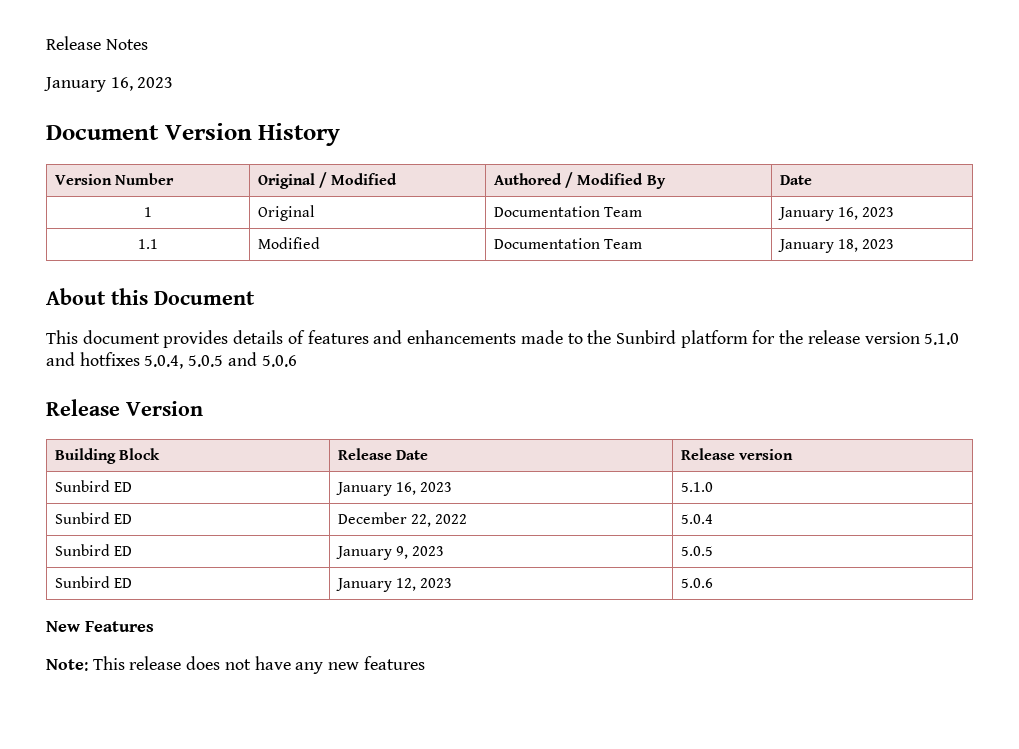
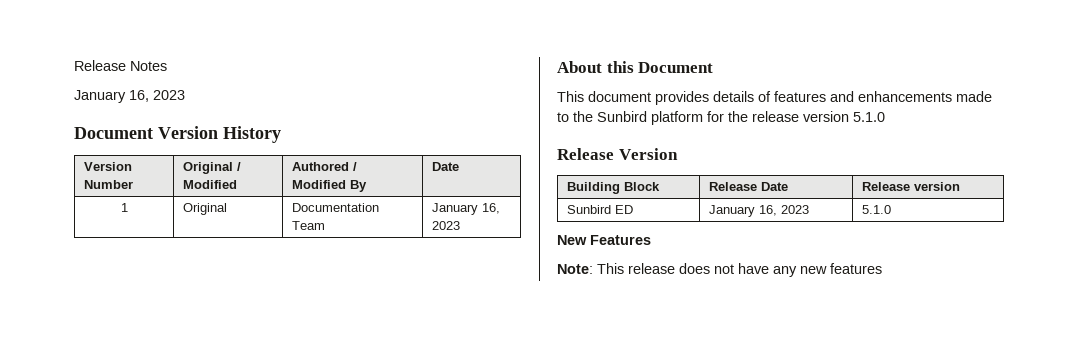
- 1.1 | Modified | Documentation Team | January 18, 2023
- This document provides details of features and enhancements made to the Sunbird platform for the release version 5.1.0 and hotfixes 5.0.4, 5.0.5 and 5.0.6
+ This document provides details of features and enhancements made to the Sunbird platform for the release version 5.1.0
- Sunbird ED | December 22, 2022 | 5.0.4
- Sunbird ED | January 9, 2023 | 5.0.5
- Sunbird ED | January 12, 2023 | 5.0.6

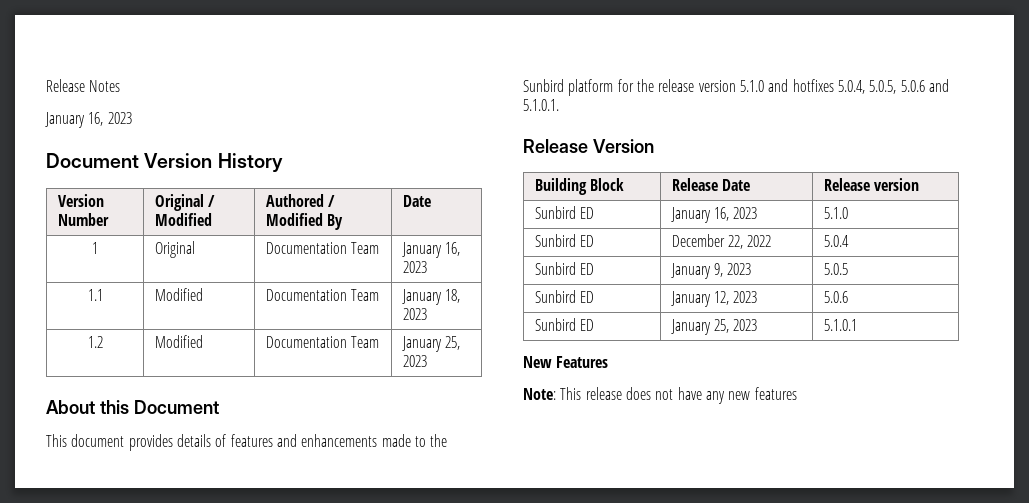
+ 1.1 | Modified | Documentation Team | January 18, 2023
+ 1.2 | Modified | Documentation Team | January 25, 2023
- This document provides details of features and enhancements made to the Sunbird platform for the release version 5.1.0
+ This document provides details of features and enhancements made to the Sunbird platform for the release version 5.1.0 and hotfixes 5.0.4, 5.0.5, 5.0.6 and 5.1.0.1.
+ Sunbird ED | December 22, 2022 | 5.0.4
+ Sunbird ED | January 9, 2023 | 5.0.5
+ Sunbird ED | January 12, 2023 | 5.0.6
+ Sunbird ED | January 25, 2023 | 5.1.0.1

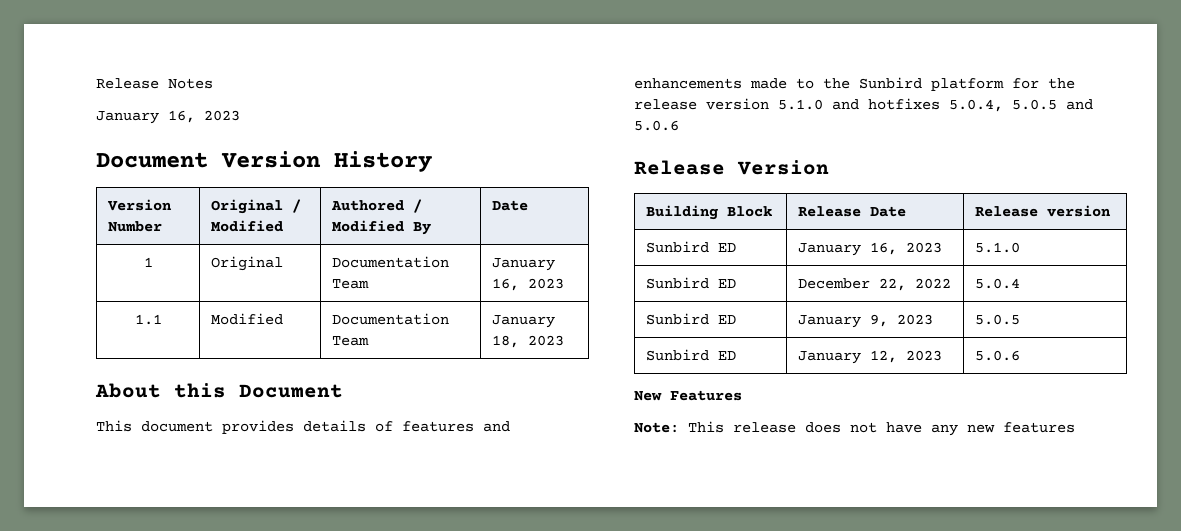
- 1.2 | Modified | Documentation Team | January 25, 2023
- This document provides details of features and enhancements made to the Sunbird platform for the release version 5.1.0 and hotfixes 5.0.4, 5.0.5, 5.0.6 and 5.1.0.1.
+ This document provides details of features and enhancements made to the Sunbird platform for the release version 5.1.0 and hotfixes 5.0.4, 5.0.5 and 5.0.6
- Sunbird ED | January 25, 2023 | 5.1.0.1

